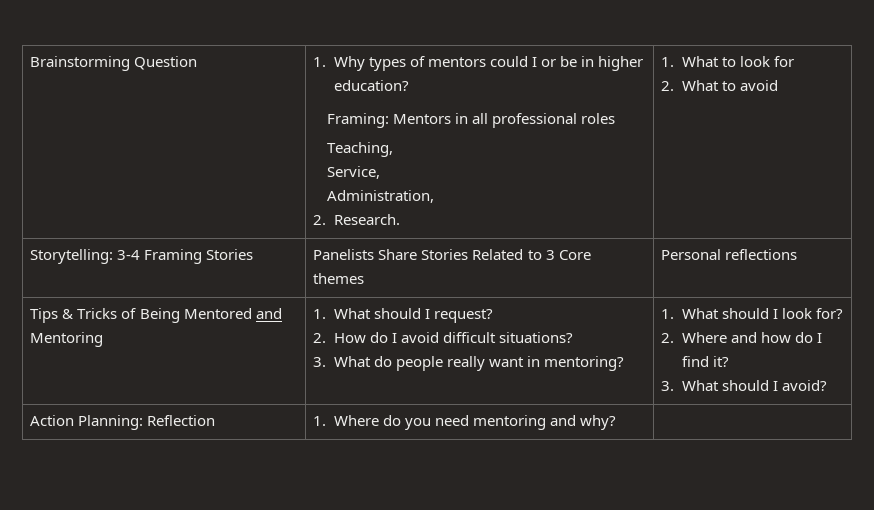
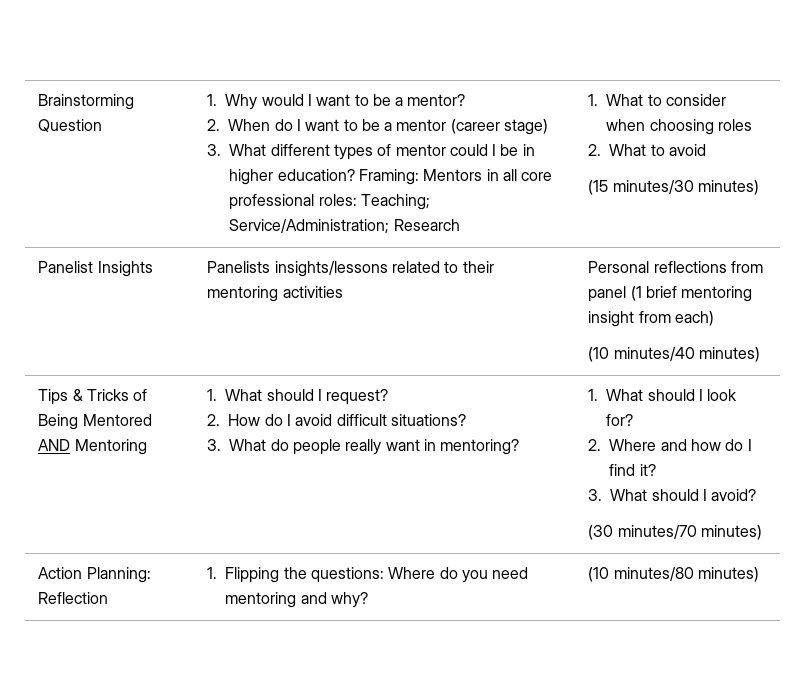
- 1. Why types of mentors could I or be in higher education?
- Framing: Mentors in all professional roles
- Teaching,
- Service,
- Administration,
- 2. Research.
+ 1. Why would I want to be a mentor?
+ 2. When do I want to be a mentor (career stage)
+ 3. What different types of mentor could I be in higher education? Framing: Mentors in all core professional roles: Teaching; Service/Administration; Research
- 1. What to look for
+ 1. What to consider when choosing roles
- Storytelling: 3-4 Framing Stories | Panelists Share Stories Related to 3 Core themes | Personal reflections
+ (15 minutes/30 minutes)
+ Panelist Insights | Panelists insights/lessons related to their mentoring activities | Personal reflections from panel (1 brief mentoring insight from each)
+ (10 minutes/40 minutes)
- Tips & Tricks of Being Mentored and Mentoring
+ Tips & Tricks of Being Mentored AND Mentoring
+ (30 minutes/70 minutes)
- Action Planning: Reflection | 1. Where do you need mentoring and why? |
+ Action Planning: Reflection | 1. Flipping the questions: Where do you need mentoring and why? | (10 minutes/80 minutes)

